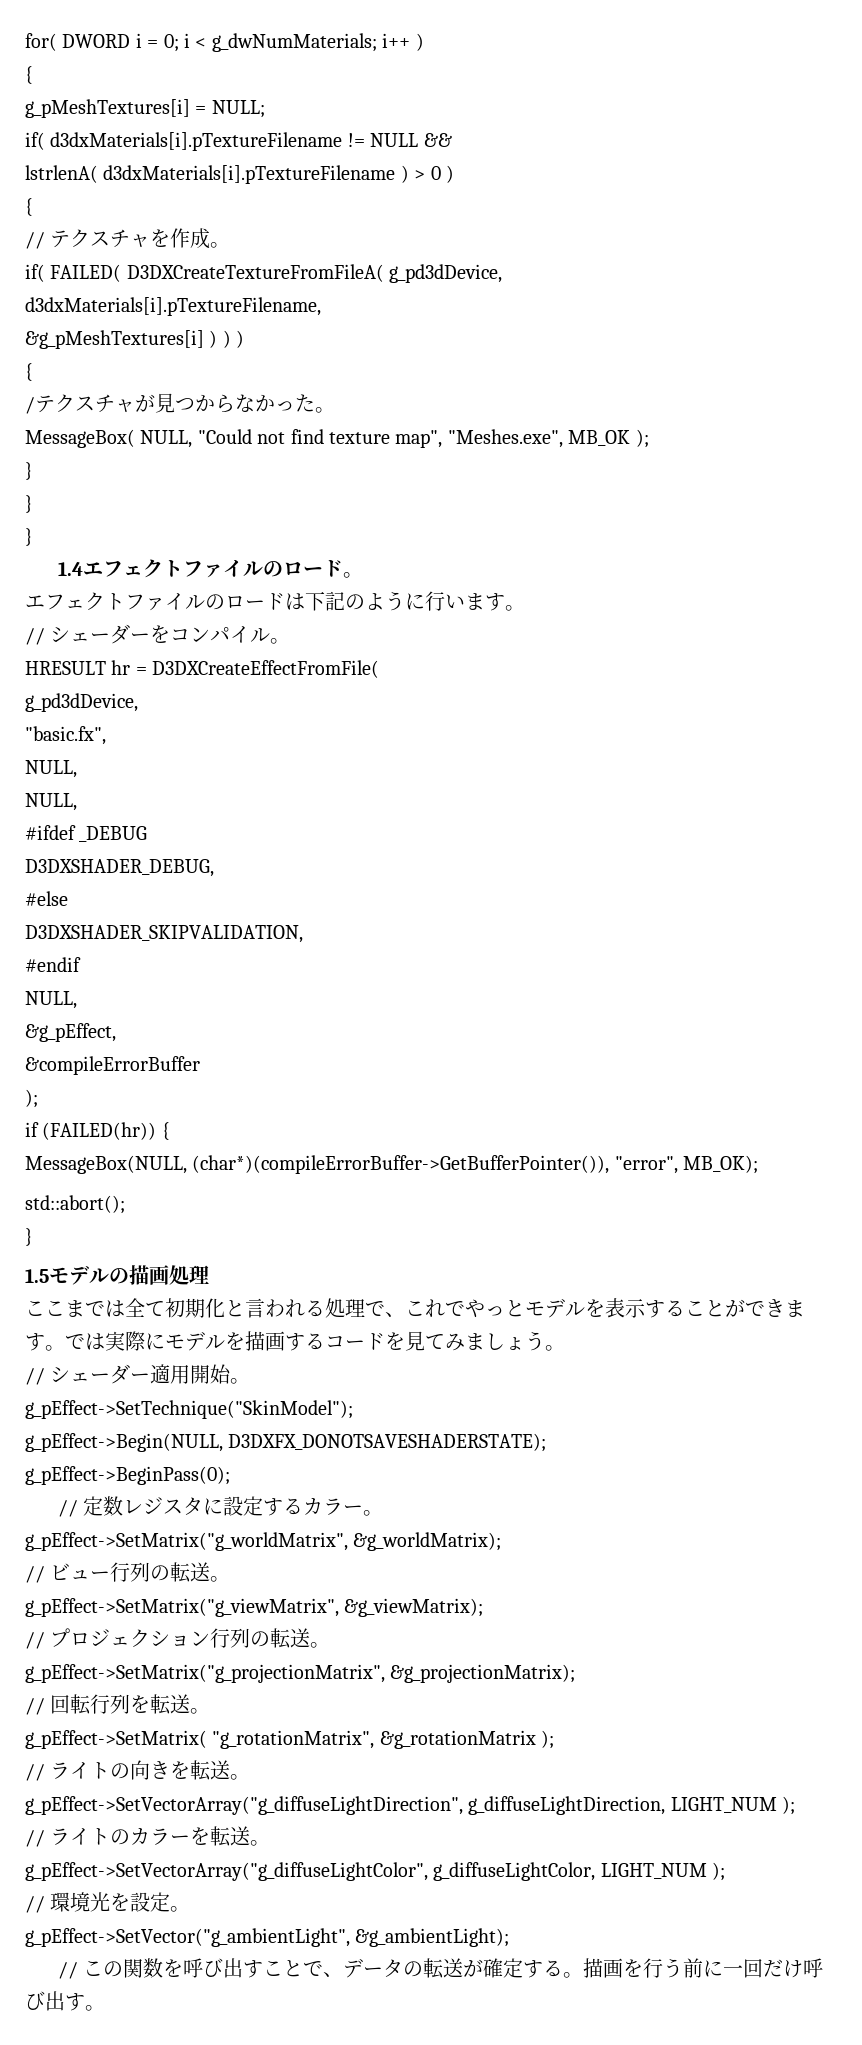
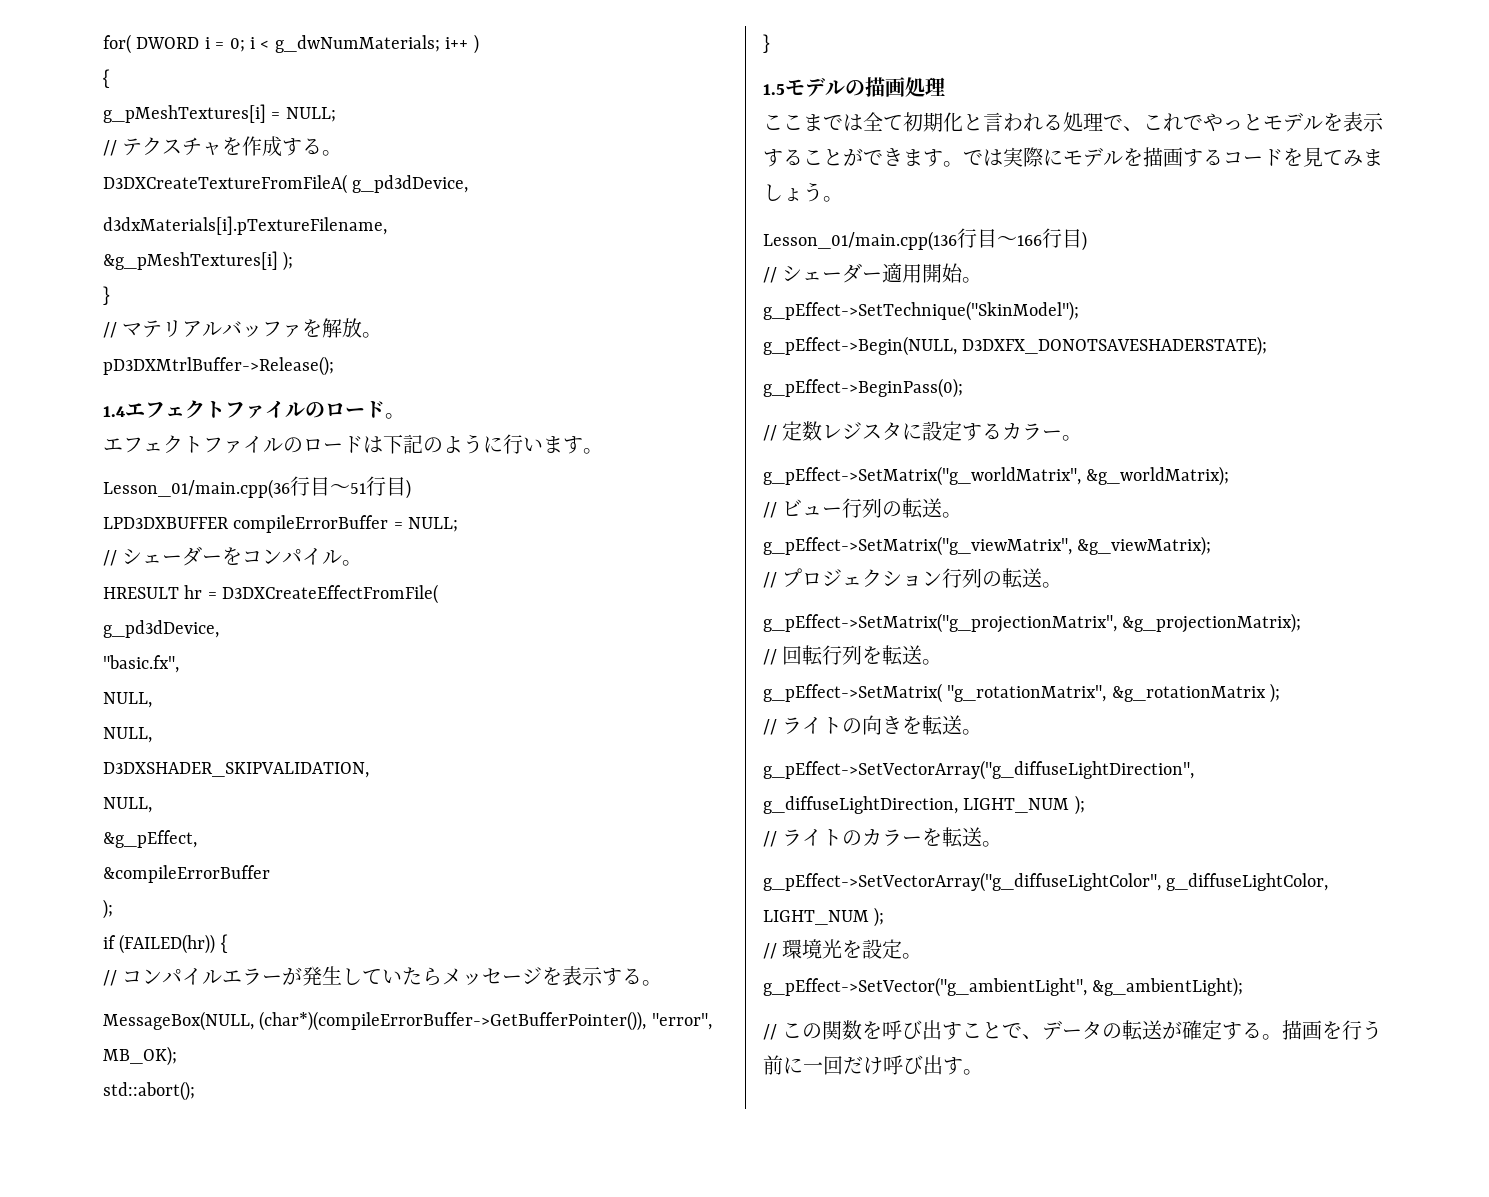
- if( d3dxMaterials[i].pTextureFilename != NULL &&
- lstrlenA( d3dxMaterials[i].pTextureFilename ) > 0 )
- {
- // テクスチャを作成。
- if( FAILED( D3DXCreateTextureFromFileA( g_pd3dDevice,
+ // テクスチャを作成する。
+ D3DXCreateTextureFromFileA( g_pd3dDevice,
- &g_pMeshTextures[i] ) ) )
- {
- /テクスチャが見つからなかった。
- MessageBox( NULL, "Could not find texture map", "Meshes.exe", MB_OK );
+ &g_pMeshTextures[i] );
  }
- }
- }
+ // マテリアルバッファを解放。
+ pD3DXMtrlBuffer->Release();
+ Lesson_01/main.cpp(36行目～51行目)
+ LPD3DXBUFFER compileErrorBuffer = NULL;
- #ifdef _DEBUG
- D3DXSHADER_DEBUG,
- #else
- #endif
+ // コンパイルエラーが発生していたらメッセージを表示する。
+ Lesson_01/main.cpp(136行目～166行目)

